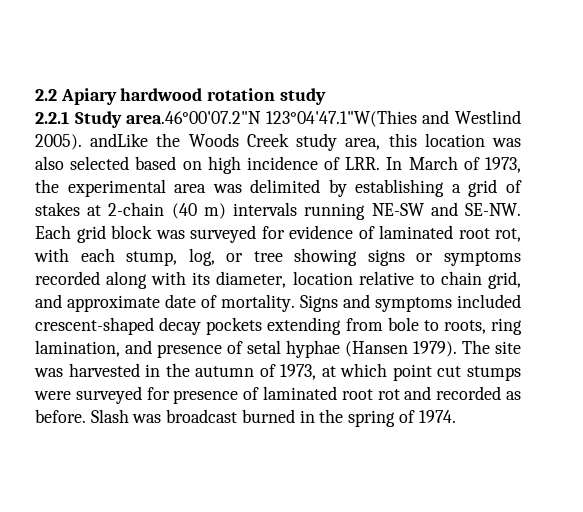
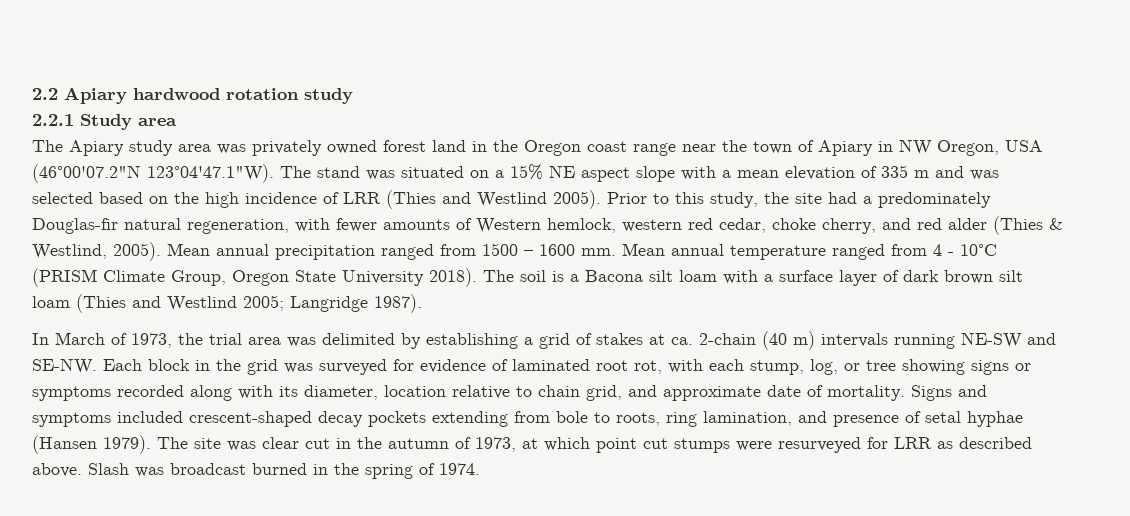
- 2.2.1 Study area.46°00'07.2"N 123°04'47.1"W(Thies and Westlind 2005). andLike the Woods Creek study area, this location was also selected based on high incidence of LRR. In March of 1973, the experimental area was delimited by establishing a grid of stakes at 2-chain (40 m) intervals running NE-SW and SE-NW.
+ 2.2.1 Study area
+ The Apiary study area was privately owned forest land in the Oregon coast range near the town of Apiary in NW Oregon, USA (46°00'07.2"N 123°04'47.1"W). The stand was situated on a 15% NE aspect slope with a mean elevation of 335 m and was selected based on the high incidence of LRR (Thies and Westlind 2005). Prior to this study, the site had a predominately Douglas-fir natural regeneration, with fewer amounts of Western hemlock, western red cedar, choke cherry, and red alder (Thies & Westlind, 2005). Mean annual precipitation ranged from 1500 – 1600 mm. Mean annual temperature ranged from 4 - 10°C (PRISM Climate Group, Oregon State University 2018). The soil is a Bacona silt loam with a surface layer of dark brown silt loam (Thies and Westlind 2005; Langridge 1987).
+ In March of 1973, the trial area was delimited by establishing a grid of stakes at ca. 2-chain (40 m) intervals running NE-SW and SE-NW.
- Each grid block was surveyed for evidence of laminated root rot, with each stump, log, or tree showing signs or symptoms recorded along with its diameter, location relative to chain grid, and approximate date of mortality.
+ Each block in the grid was surveyed for evidence of laminated root rot, with each stump, log, or tree showing signs or symptoms recorded along with its diameter, location relative to chain grid, and approximate date of mortality.
- The site was harvested in the autumn of 1973, at which point cut stumps were surveyed for presence of laminated root rot and recorded as before.
+ The site was clear cut in the autumn of 1973, at which point cut stumps were resurveyed for LRR as described above.

